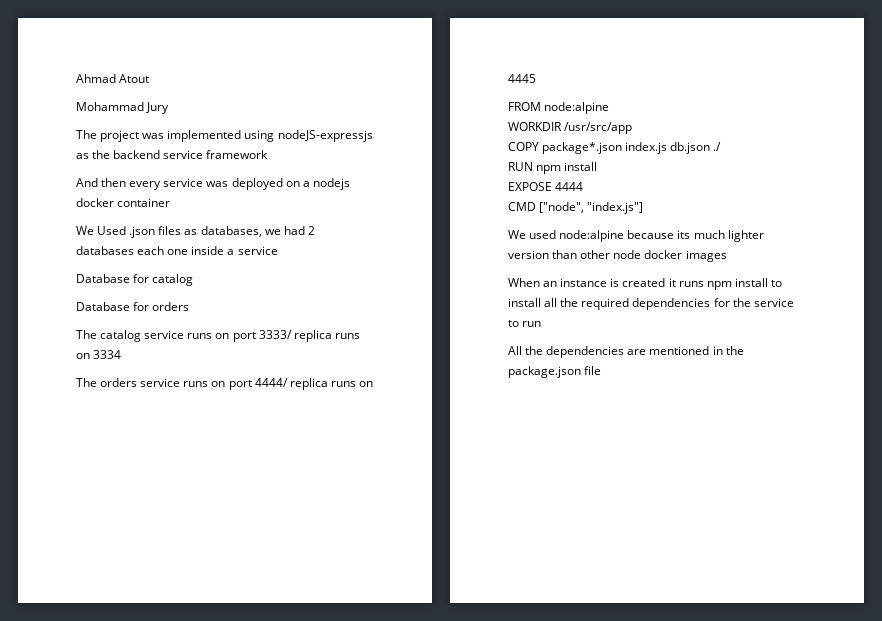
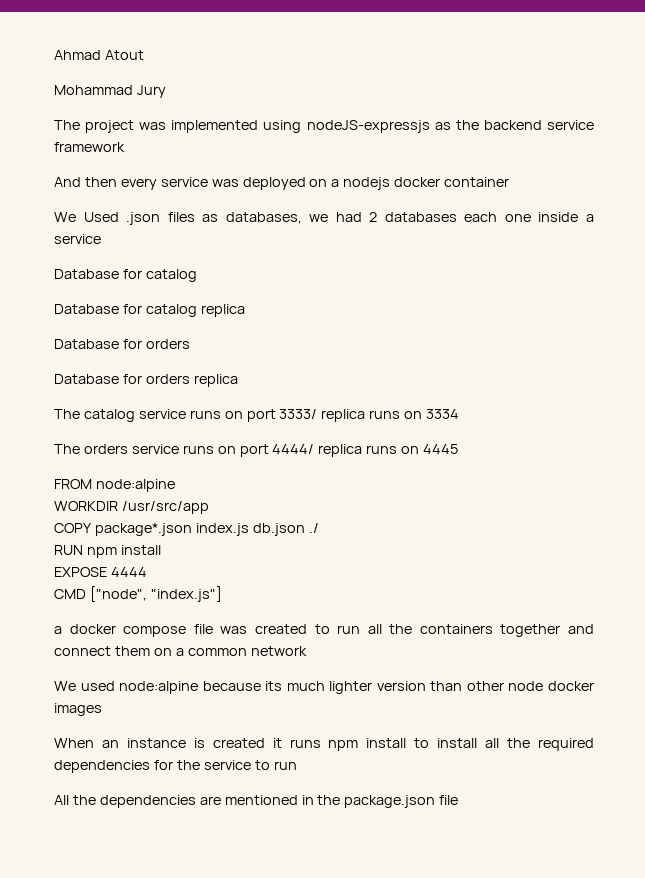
+ Database for catalog replica
  Database for orders
+ Database for orders replica
+ a docker compose file was created to run all the containers together and connect them on a common network

